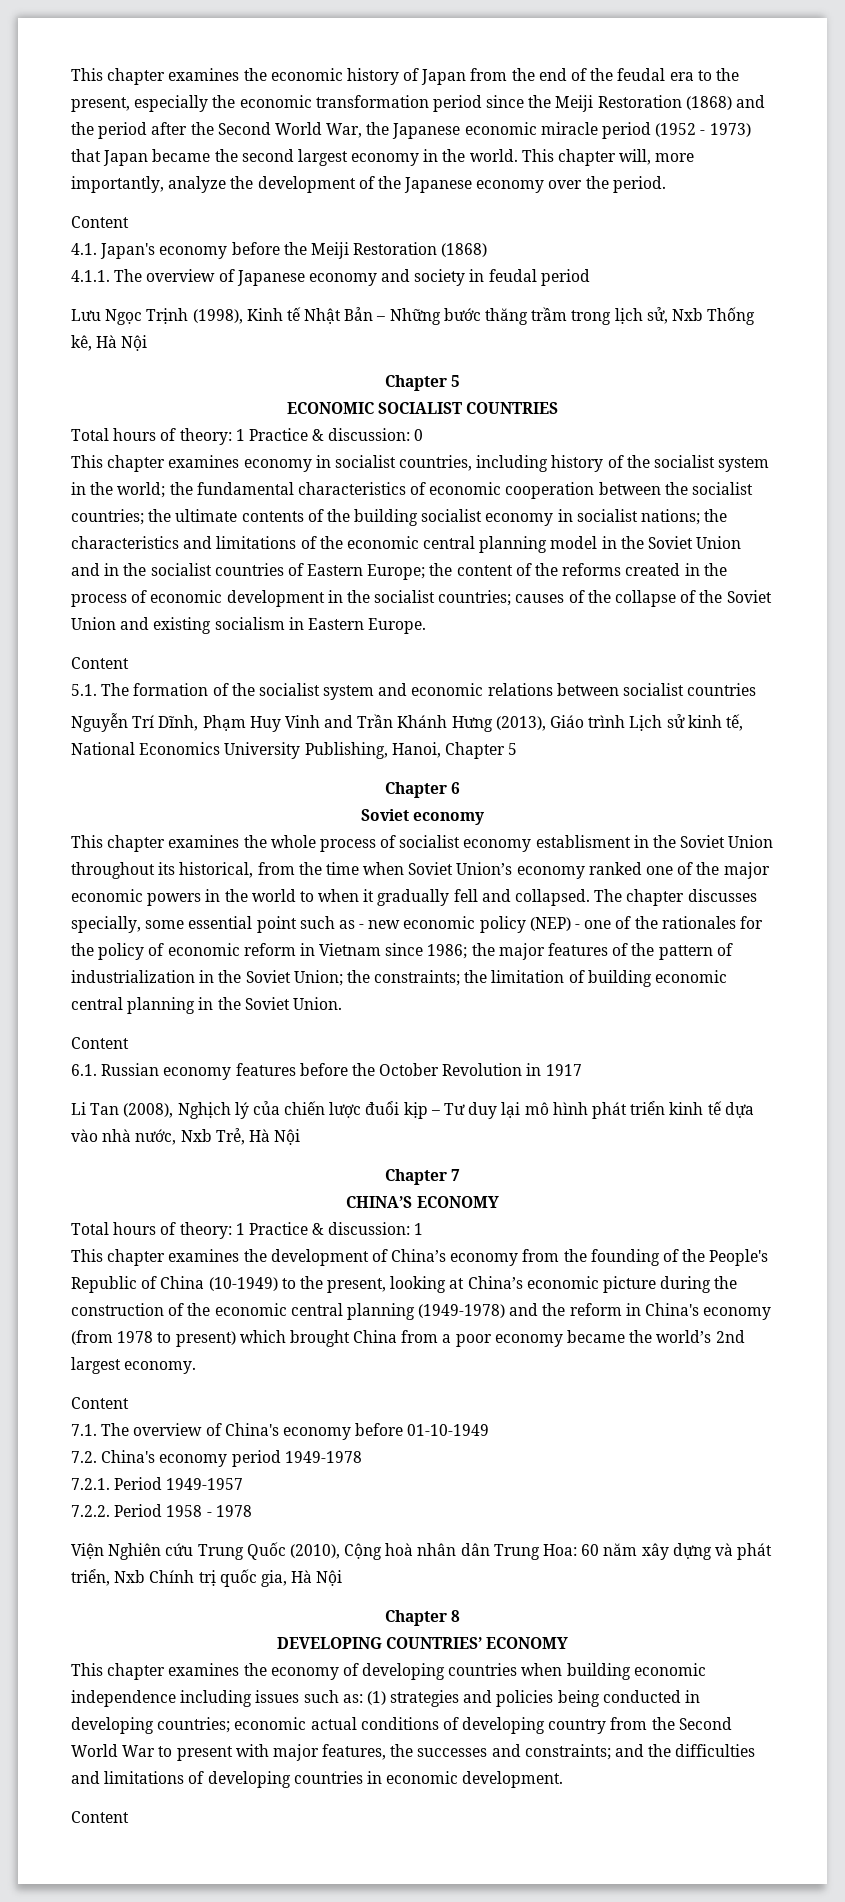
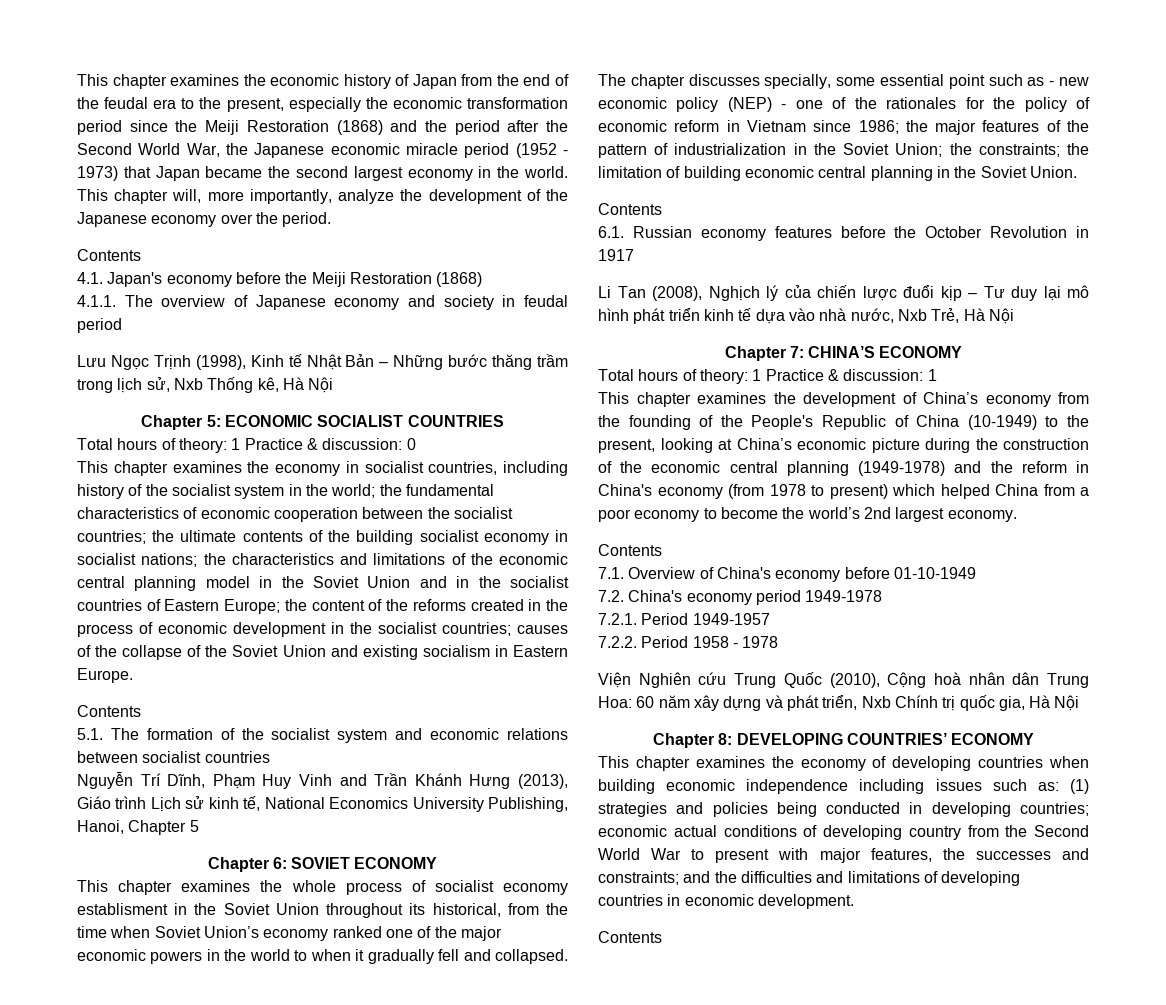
  This chapter will, more importantly, analyze the development of the Japanese economy over the period.
- Content
+ Contents
  Lưu Ngọc Trịnh (1998), Kinh tế Nhật Bản – Những bước thăng trầm trong lịch sử, Nxb Thống kê, Hà Nội
- Chapter 5
- ECONOMIC SOCIALIST COUNTRIES
+ Chapter 5: ECONOMIC SOCIALIST COUNTRIES
- This chapter examines economy in socialist countries, including history of the socialist system in the world;
+ This chapter examines the economy in socialist countries, including history of the socialist system in the world;
  causes of the collapse of the Soviet Union and existing socialism in Eastern Europe.
- Content
+ Contents
- Chapter 6
- Soviet economy
+ Chapter 6: SOVIET ECONOMY
  The chapter discusses specially, some essential point such as - new economic policy (NEP) - one of the rationales for the policy of economic reform in Vietnam since 1986; the major features of the pattern of industrialization in the Soviet Union; the constraints; the limitation of building economic central planning in the Soviet Union.
- Content
+ Contents
- Chapter 7
- CHINA’S ECONOMY
+ Chapter 7: CHINA’S ECONOMY
- This chapter examines the development of China’s economy from the founding of the People's Republic of China (10-1949) to the present, looking at China’s economic picture during the construction of the economic central planning (1949-1978) and the reform in China's economy (from 1978 to present) which brought China from a poor economy became the world’s 2nd largest economy.
- Content
+ This chapter examines the development of China’s economy from the founding of the People's Republic of China (10-1949) to the present, looking at China’s economic picture during the construction of the economic central planning (1949-1978) and the reform in China's economy (from 1978 to present) which helped China from a poor economy to become the world’s 2nd largest economy.
+ Contents
- 7.1. The overview of China's economy before 01-10-1949
+ 7.1. Overview of China's economy before 01-10-1949
- Chapter 8
- DEVELOPING COUNTRIES’ ECONOMY
+ Chapter 8: DEVELOPING COUNTRIES’ ECONOMY
  This chapter examines the economy of developing countries when building economic independence including issues such as: (1) strategies and policies being conducted in developing countries; economic actual conditions of developing country from the Second World War to present with major features, the successes and constraints; and the difficulties and limitations of developing countries in economic development.
- Content
+ Contents

